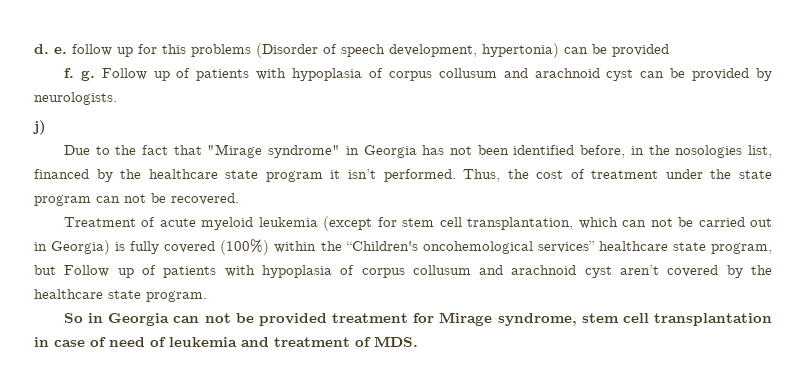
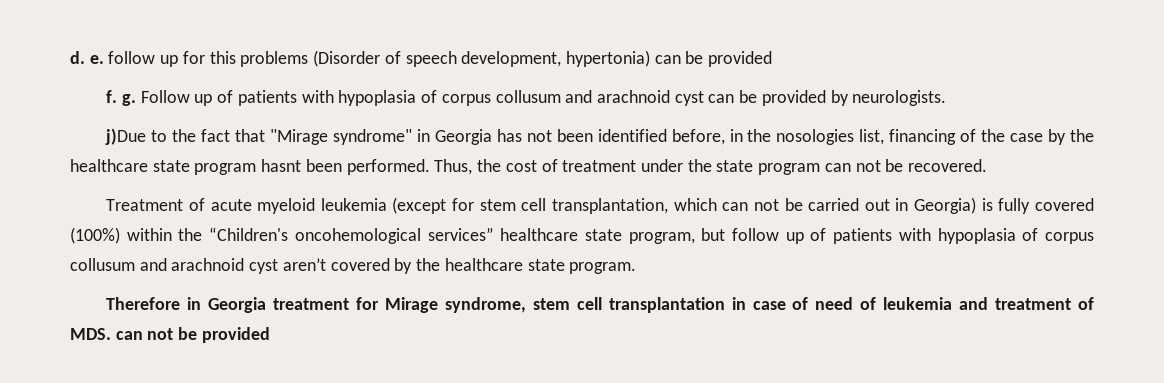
- j)
- Due to the fact that "Mirage syndrome" in Georgia has not been identified before, in the nosologies list, financed by the healthcare state program it isn’t performed.
+ j)Due to the fact that "Mirage syndrome" in Georgia has not been identified before, in the nosologies list, financing of the case by the healthcare state program hasnt been performed.
- Treatment of acute myeloid leukemia (except for stem cell transplantation, which can not be carried out in Georgia) is fully covered (100%) within the “Children's oncohemological services” healthcare state program, but Follow up of patients with hypoplasia of corpus collusum and arachnoid cyst aren’t covered by the healthcare state program.
+ Treatment of acute myeloid leukemia (except for stem cell transplantation, which can not be carried out in Georgia) is fully covered (100%) within the “Children's oncohemological services” healthcare state program, but follow up of patients with hypoplasia of corpus collusum and arachnoid cyst aren’t covered by the healthcare state program.
- So in Georgia can not be provided treatment for Mirage syndrome, stem cell transplantation in case of need of leukemia and treatment of MDS.
+ Therefore in Georgia treatment for Mirage syndrome, stem cell transplantation in case of need of leukemia and treatment of MDS. can not be provided

